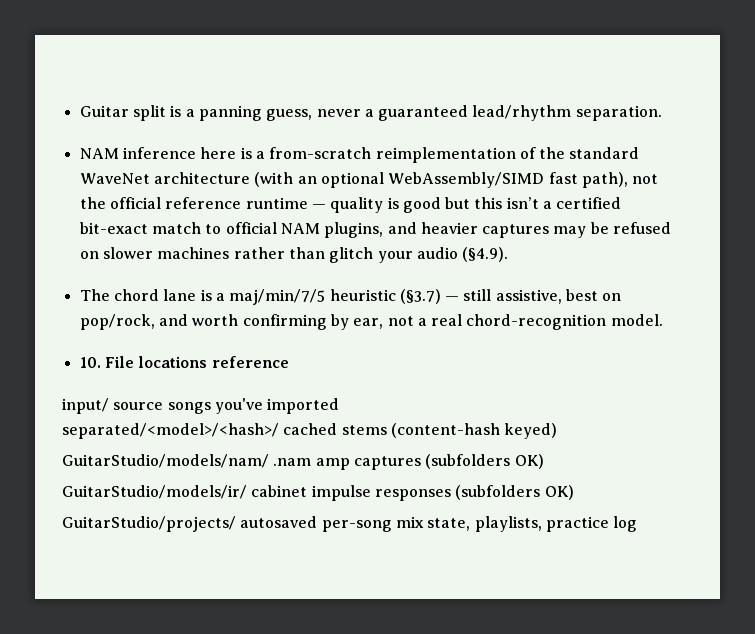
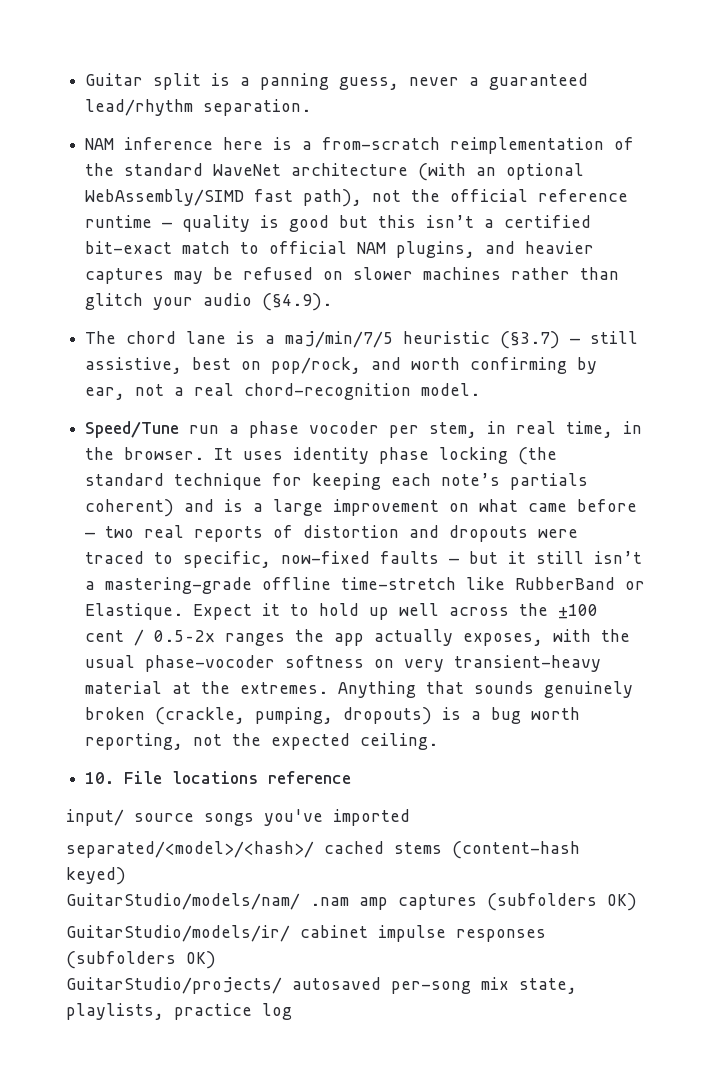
+ Speed/Tune run a phase vocoder per stem, in real time, in the browser. It uses identity phase locking (the standard technique for keeping each note’s partials coherent) and is a large improvement on what came before — two real reports of distortion and dropouts were traced to specific, now-fixed faults — but it still isn’t a mastering-grade offline time-stretch like RubberBand or Elastique. Expect it to hold up well across the ±100 cent / 0.5–2× ranges the app actually exposes, with the usual phase-vocoder softness on very transient-heavy material at the extremes. Anything that sounds genuinely broken (crackle, pumping, dropouts) is a bug worth reporting, not the expected ceiling.

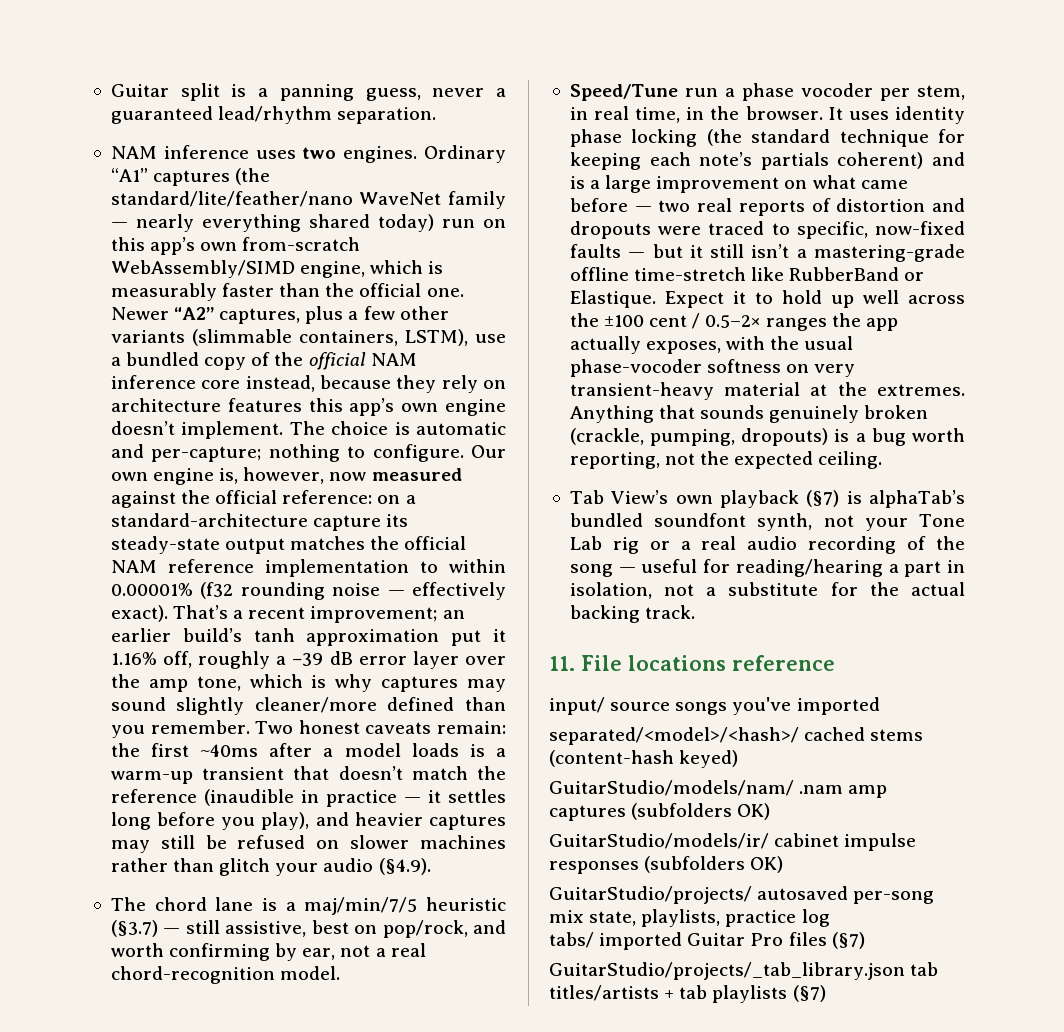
- NAM inference here is a from-scratch reimplementation of the standard WaveNet architecture (with an optional WebAssembly/SIMD fast path), not the official reference runtime — quality is good but this isn’t a certified bit-exact match to official NAM plugins, and heavier captures may be refused on slower machines rather than glitch your audio (§4.9).
+ NAM inference uses two engines. Ordinary “A1” captures (the standard/lite/feather/nano WaveNet family — nearly everything shared today) run on this app’s own from-scratch WebAssembly/SIMD engine, which is measurably faster than the official one. Newer “A2” captures, plus a few other variants (slimmable containers, LSTM), use a bundled copy of the official NAM inference core instead, because they rely on architecture features this app’s own engine doesn’t implement. The choice is automatic and per-capture; nothing to configure. Our own engine is, however, now measured against the official reference: on a standard-architecture capture its steady-state output matches the official NAM reference implementation to within 0.00001% (f32 rounding noise — effectively exact). That’s a recent improvement; an earlier build’s tanh approximation put it 1.16% off, roughly a −39 dB error layer over the amp tone, which is why captures may sound slightly cleaner/more defined than you remember. Two honest caveats remain: the first ~40ms after a model loads is a warm-up transient that doesn’t match the reference (inaudible in practice — it settles long before you play), and heavier captures may still be refused on slower machines rather than glitch your audio (§4.9).
- 10. File locations reference
+ Tab View’s own playback (§7) is alphaTab’s bundled soundfont synth, not your Tone Lab rig or a real audio recording of the song — useful for reading/hearing a part in isolation, not a substitute for the actual backing track.
+ 11. File locations reference
+ tabs/ imported Guitar Pro files (§7)
+ GuitarStudio/projects/_tab_library.json tab titles/artists + tab playlists (§7)

